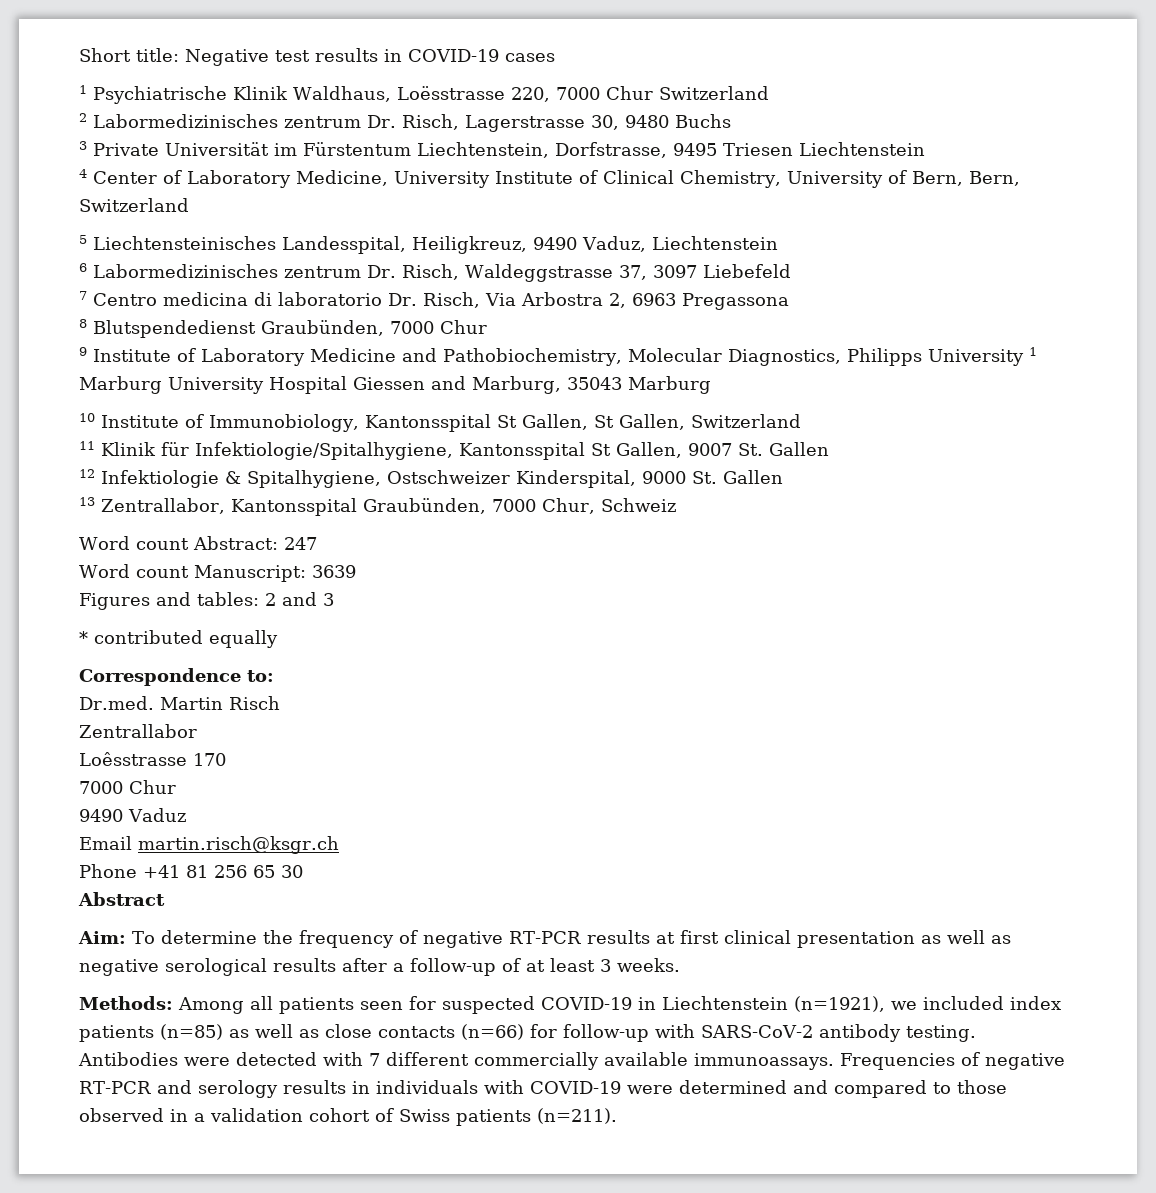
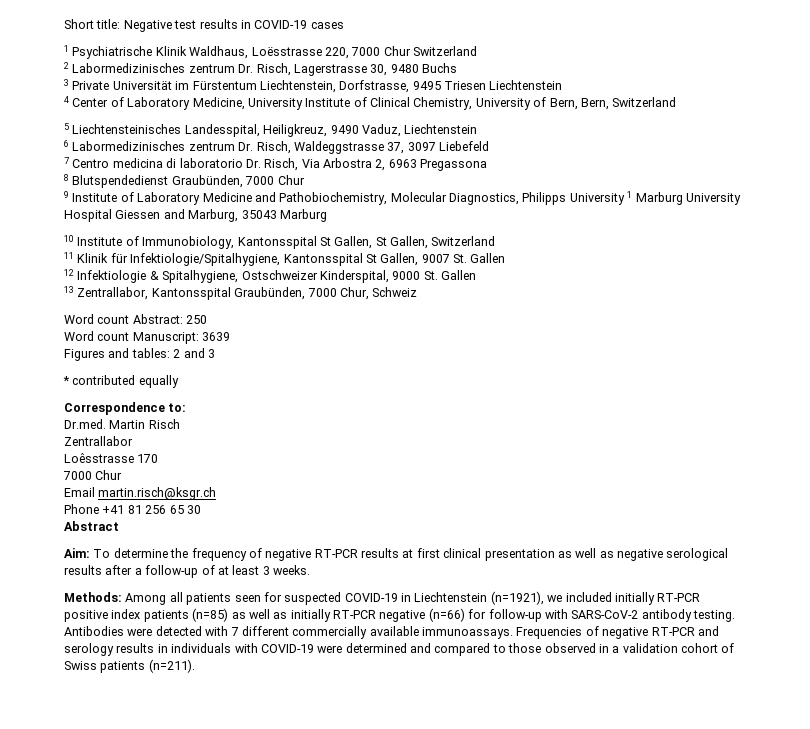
- Word count Abstract: 247
+ Word count Abstract: 250
- 9490 Vaduz
- Methods: Among all patients seen for suspected COVID-19 in Liechtenstein (n=1921), we included index patients (n=85) as well as close contacts (n=66) for follow-up with SARS-CoV-2 antibody testing.
+ Methods: Among all patients seen for suspected COVID-19 in Liechtenstein (n=1921), we included initially RT-PCR positive index patients (n=85) as well as initially RT-PCR negative (n=66) for follow-up with SARS-CoV-2 antibody testing.

